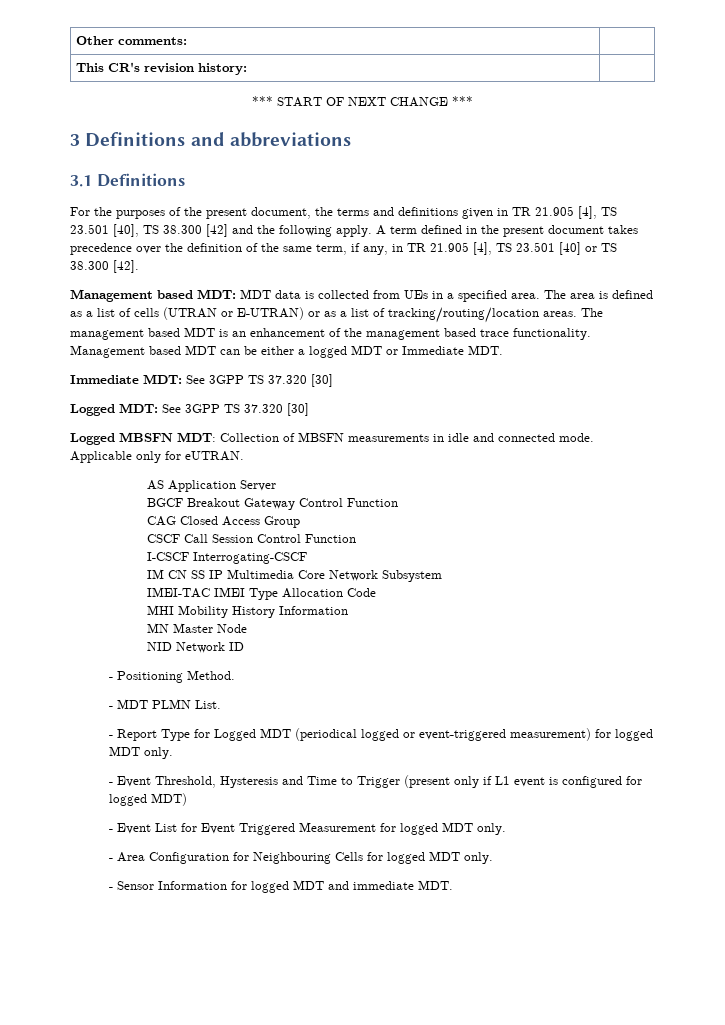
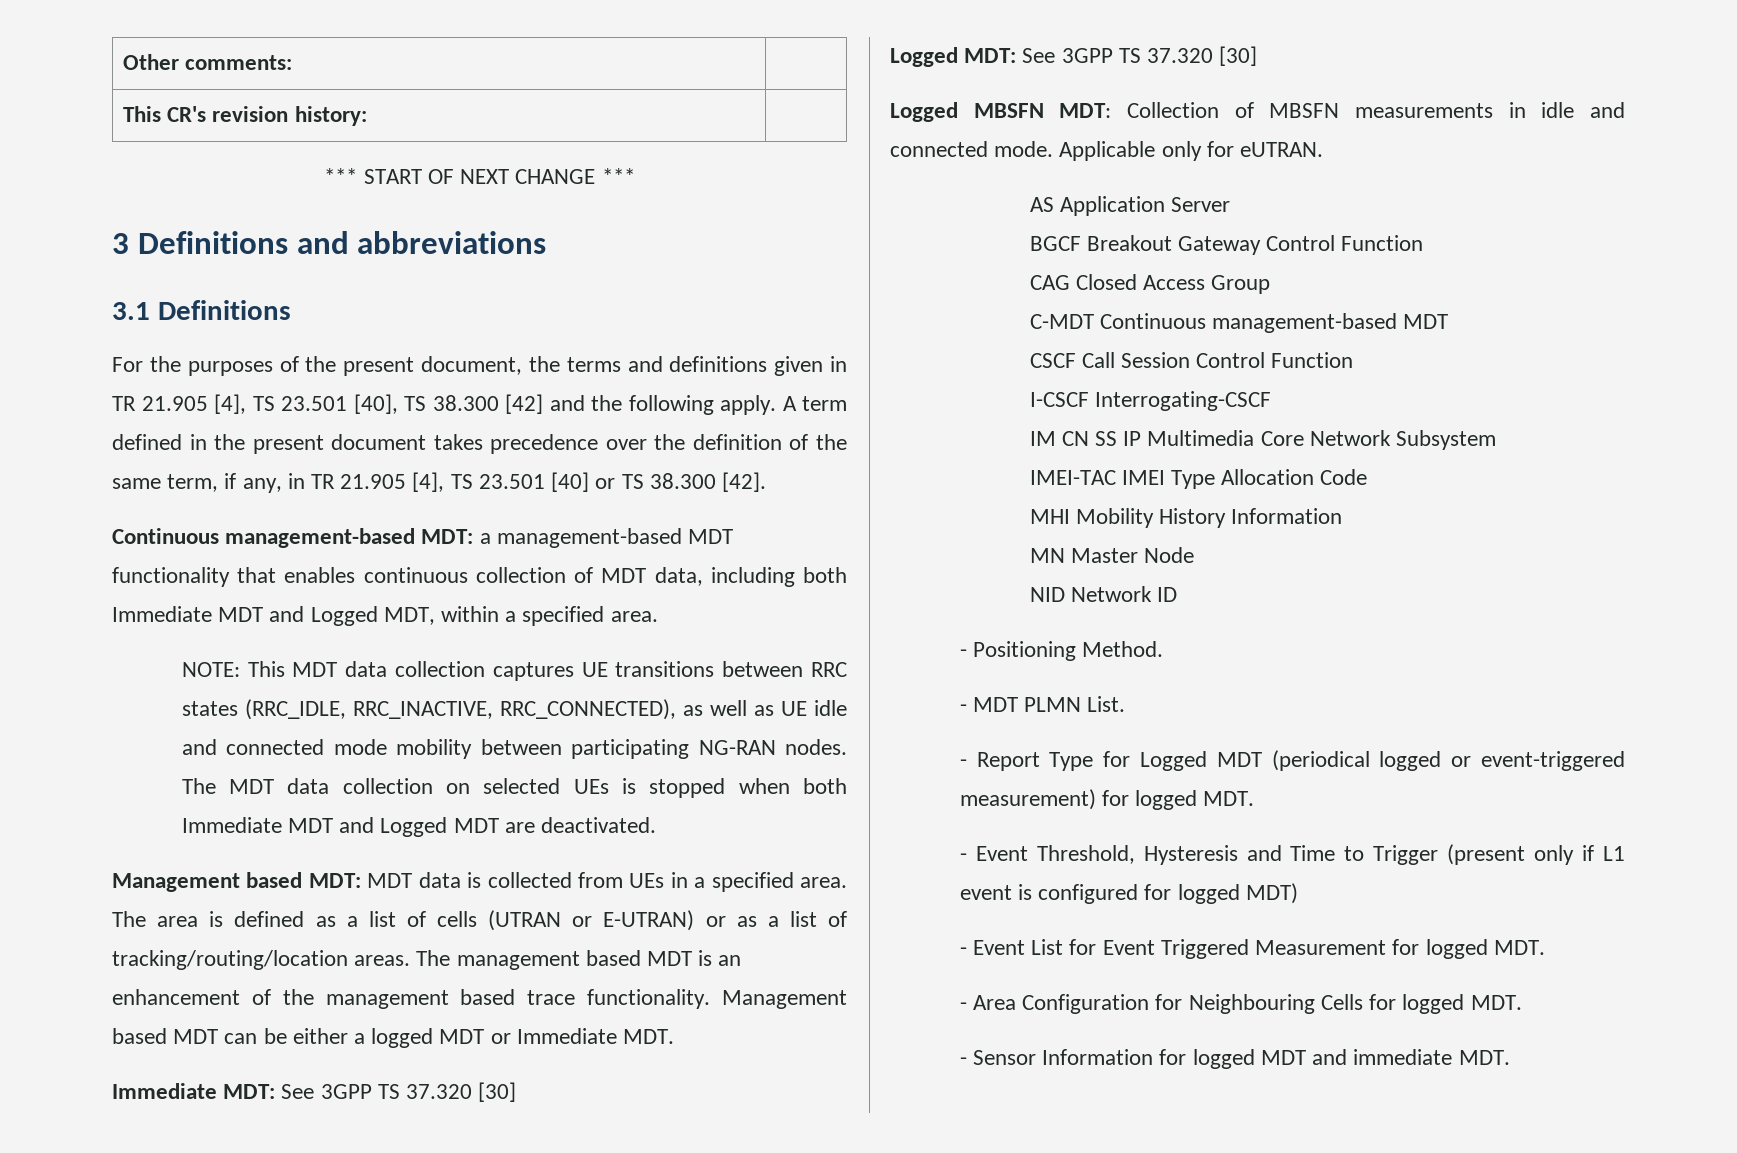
+ Continuous management-based MDT: a management-based MDT functionality that enables continuous collection of MDT data, including both Immediate MDT and Logged MDT, within a specified area.
+ NOTE: This MDT data collection captures UE transitions between RRC states (RRC_IDLE, RRC_INACTIVE, RRC_CONNECTED), as well as UE idle and connected mode mobility between participating NG-RAN nodes. The MDT data collection on selected UEs is stopped when both Immediate MDT and Logged MDT are deactivated.
+ C-MDT Continuous management-based MDT
- - Report Type for Logged MDT (periodical logged or event-triggered measurement) for logged MDT only.
+ - Report Type for Logged MDT (periodical logged or event-triggered measurement) for logged MDT.
- - Event List for Event Triggered Measurement for logged MDT only.
+ - Event List for Event Triggered Measurement for logged MDT.
- - Area Configuration for Neighbouring Cells for logged MDT only.
+ - Area Configuration for Neighbouring Cells for logged MDT.

